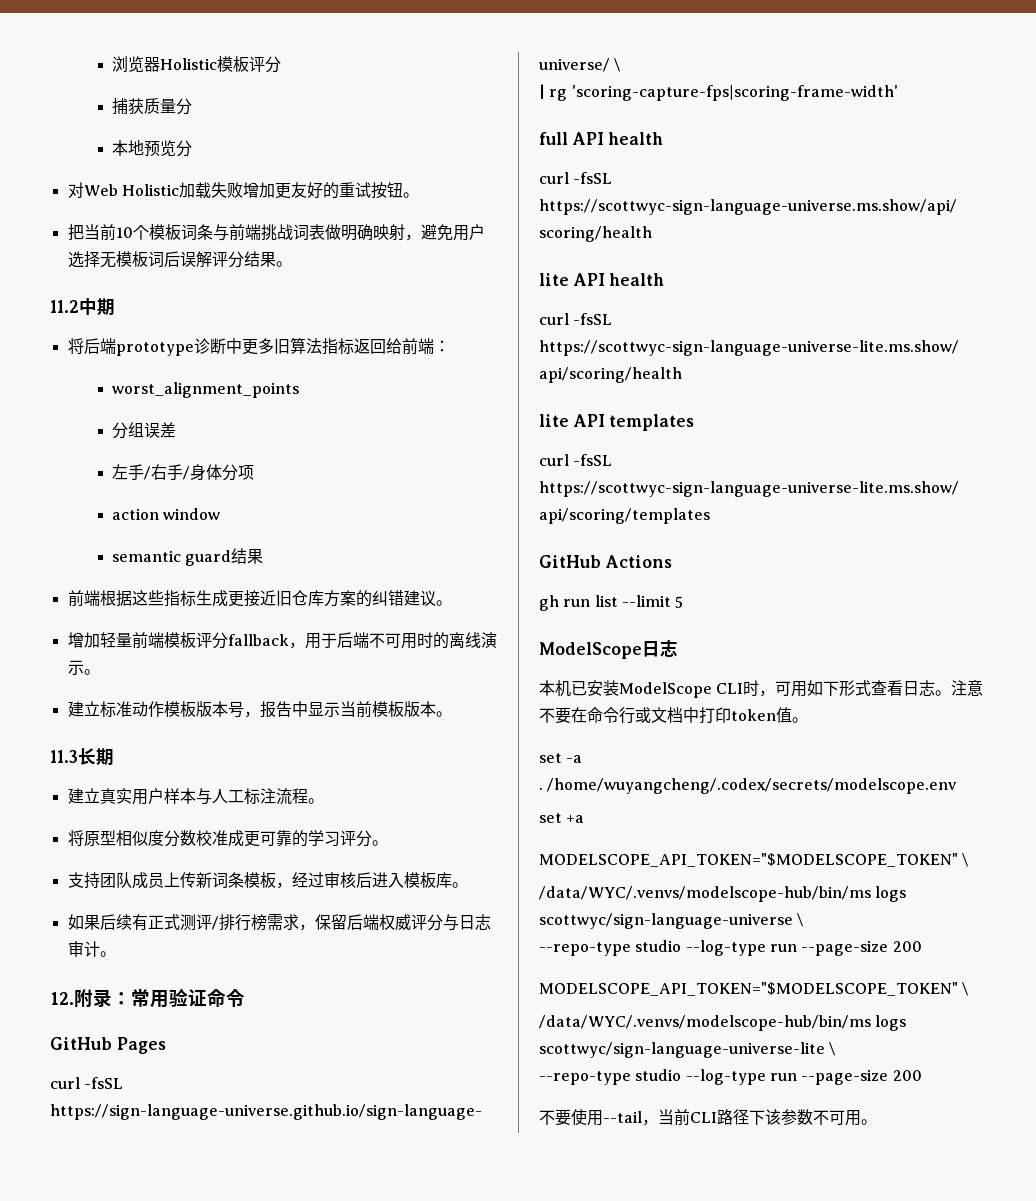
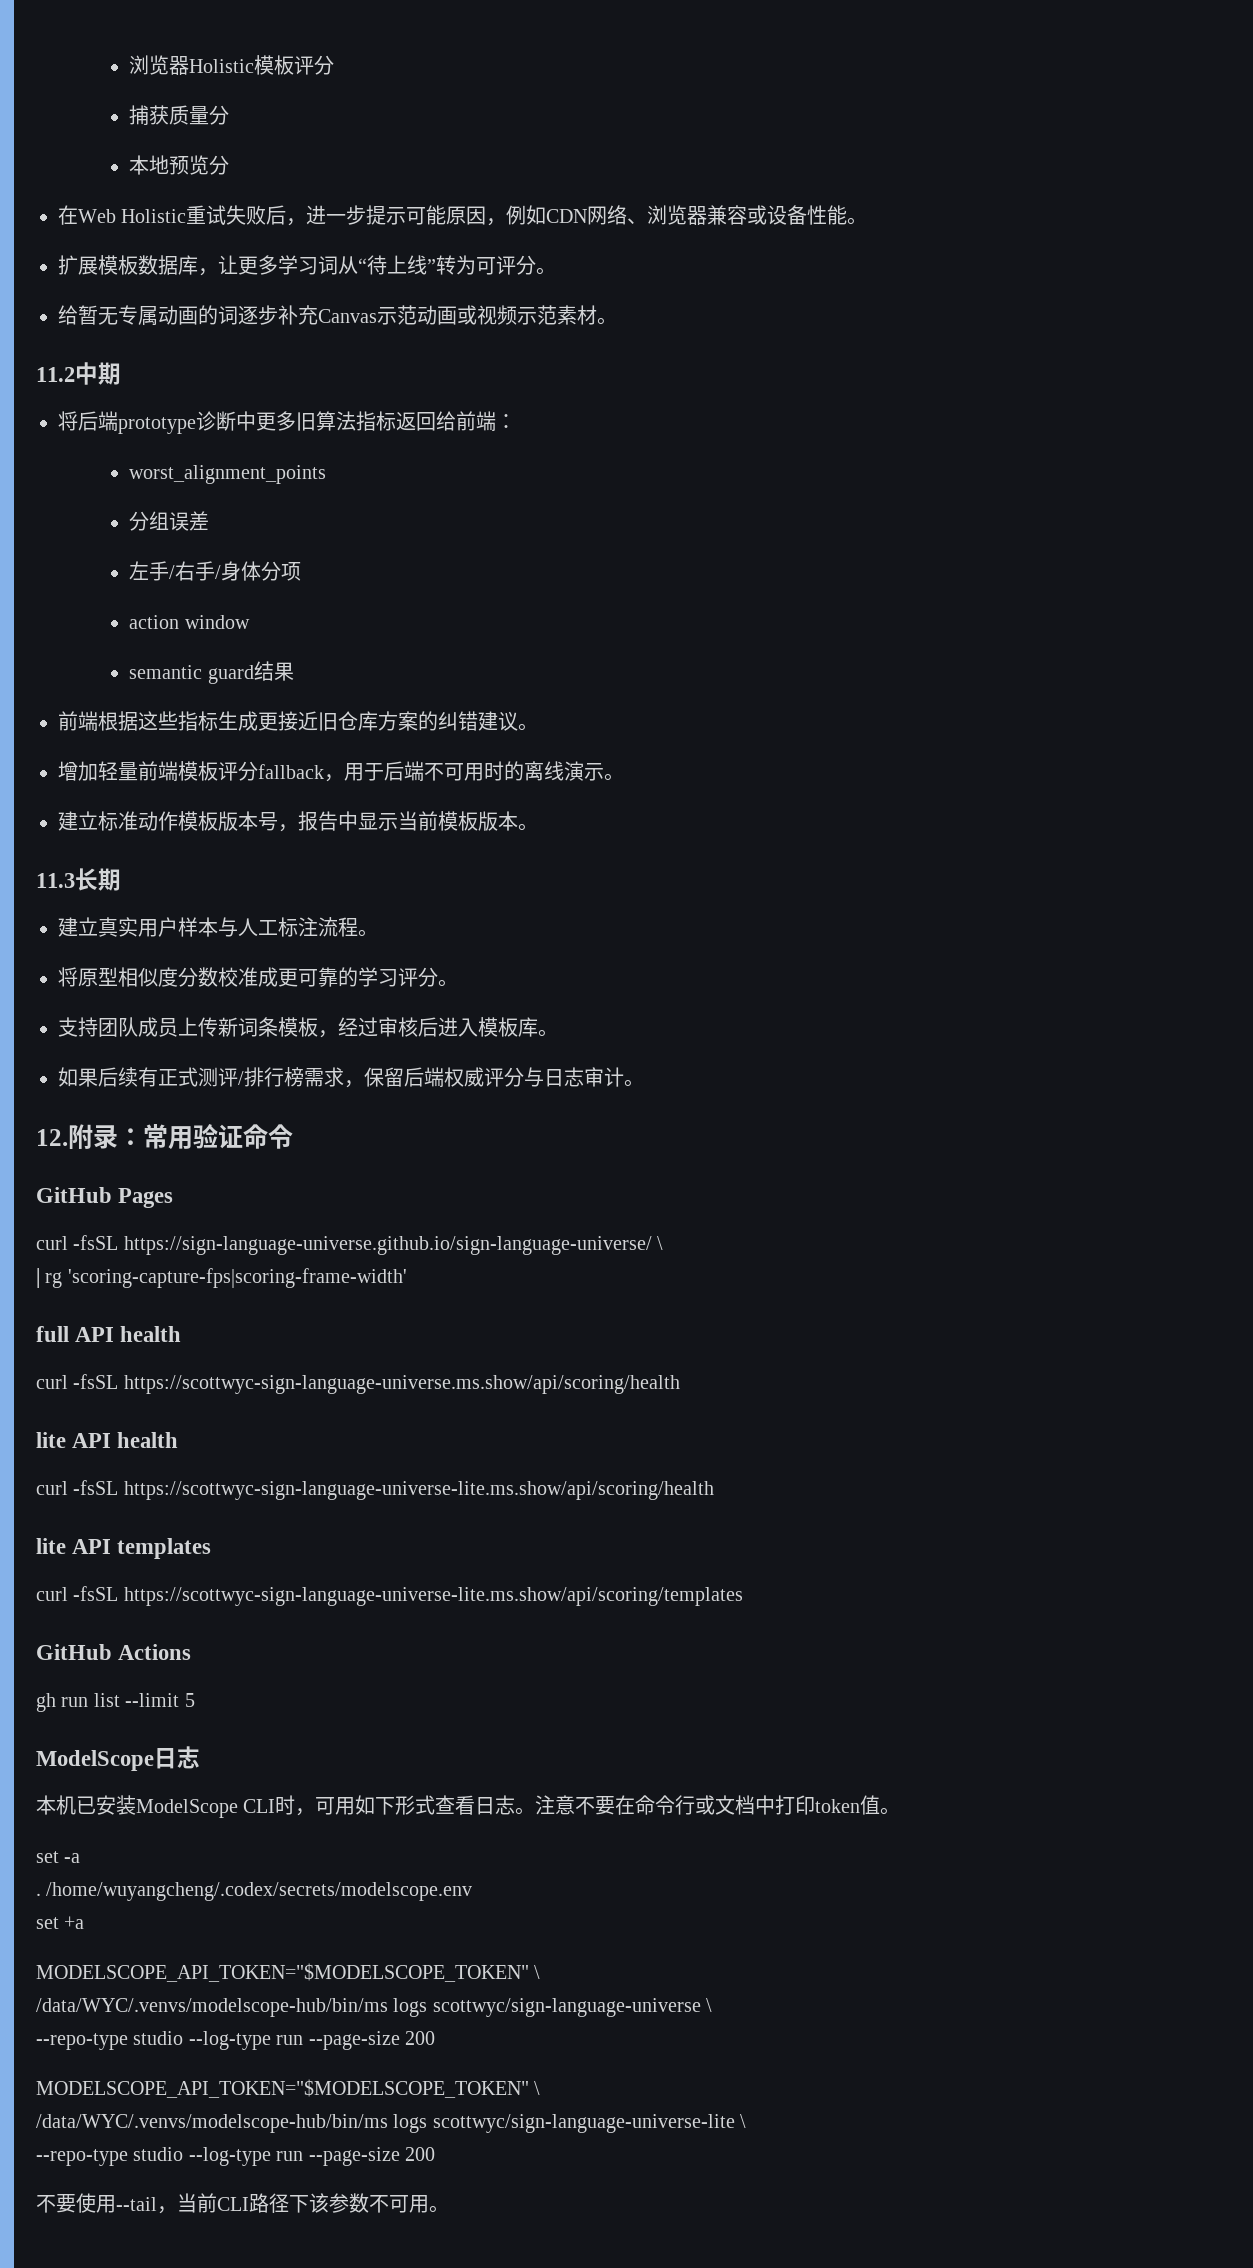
- 对Web Holistic加载失败增加更友好的重试按钮。
- 把当前10个模板词条与前端挑战词表做明确映射，避免用户选择无模板词后误解评分结果。
+ 在Web Holistic重试失败后，进一步提示可能原因，例如CDN网络、浏览器兼容或设备性能。
+ 扩展模板数据库，让更多学习词从“待上线”转为可评分。
+ 给暂无专属动画的词逐步补充Canvas示范动画或视频示范素材。

